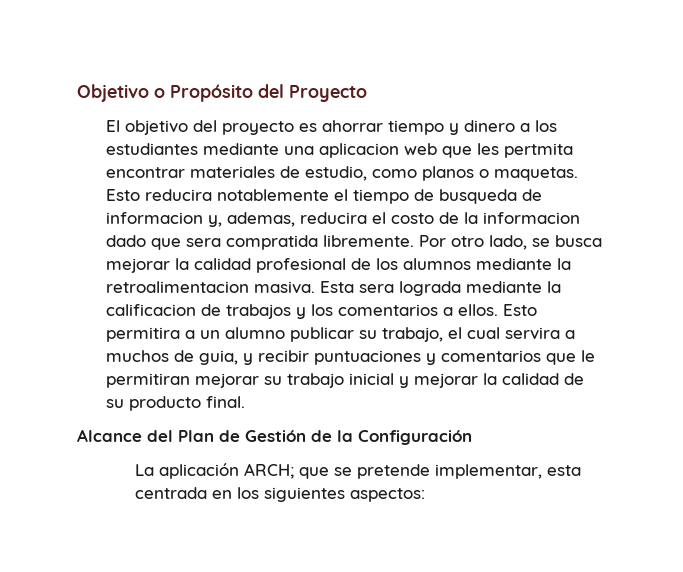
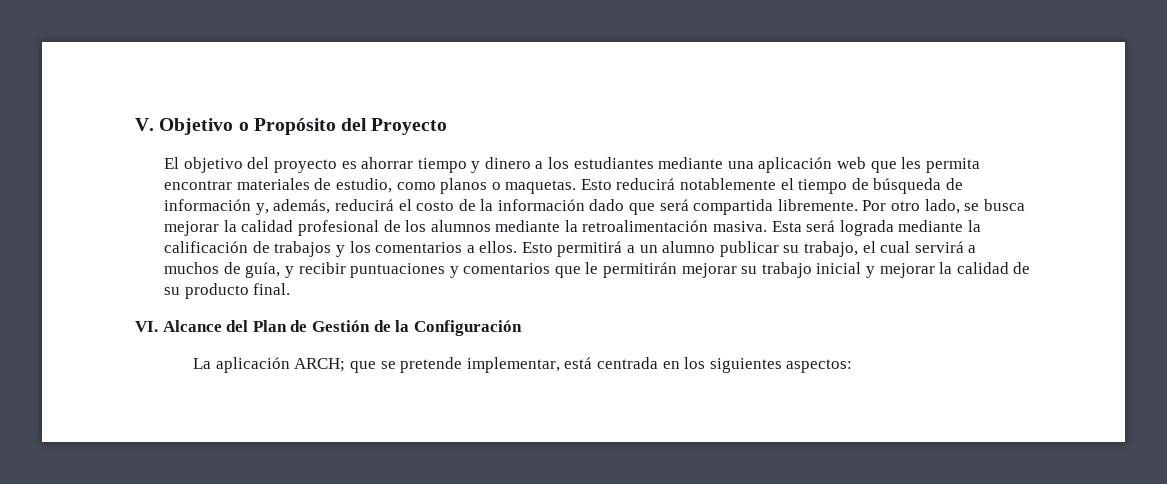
- Objetivo o Propósito del Proyecto
+ V. Objetivo o Propósito del Proyecto
- El objetivo del proyecto es ahorrar tiempo y dinero a los estudiantes mediante una aplicacion web que les pertmita encontrar materiales de estudio, como planos o maquetas.
+ El objetivo del proyecto es ahorrar tiempo y dinero a los estudiantes mediante una aplicación web que les permita encontrar materiales de estudio, como planos o maquetas.
- Esto reducira notablemente el tiempo de busqueda de informacion y, ademas, reducira el costo de la informacion dado que sera compratida libremente.
+ Esto reducirá notablemente el tiempo de búsqueda de información y, además, reducirá el costo de la información dado que será compartida libremente.
- Por otro lado, se busca mejorar la calidad profesional de los alumnos mediante la retroalimentacion masiva.
+ Por otro lado, se busca mejorar la calidad profesional de los alumnos mediante la retroalimentación masiva.
- Esta sera lograda mediante la calificacion de trabajos y los comentarios a ellos.
+ Esta será lograda mediante la calificación de trabajos y los comentarios a ellos.
- Esto permitira a un alumno publicar su trabajo, el cual servira a muchos de guia, y recibir puntuaciones y comentarios que le permitiran mejorar su trabajo inicial y mejorar la calidad de su producto final.
+ Esto permitirá a un alumno publicar su trabajo, el cual servirá a muchos de guía, y recibir puntuaciones y comentarios que le permitirán mejorar su trabajo inicial y mejorar la calidad de su producto final.
- Alcance del Plan de Gestión de la Configuración
+ VI. Alcance del Plan de Gestión de la Configuración
- La aplicación ARCH; que se pretende implementar, esta centrada en los siguientes aspectos:
+ La aplicación ARCH; que se pretende implementar, está centrada en los siguientes aspectos:

